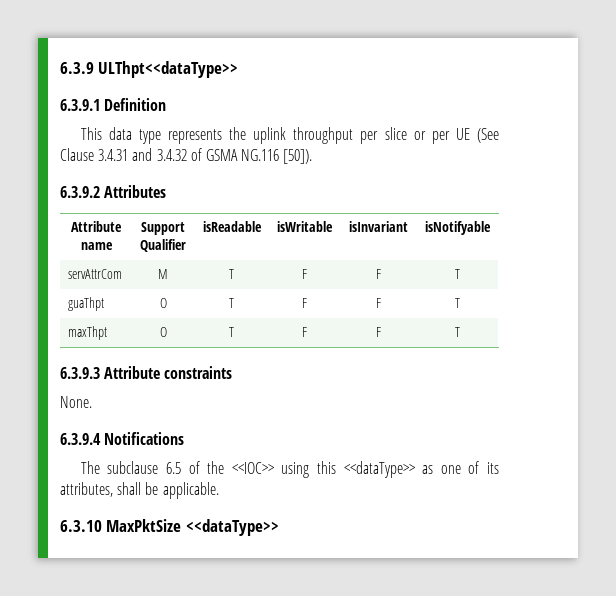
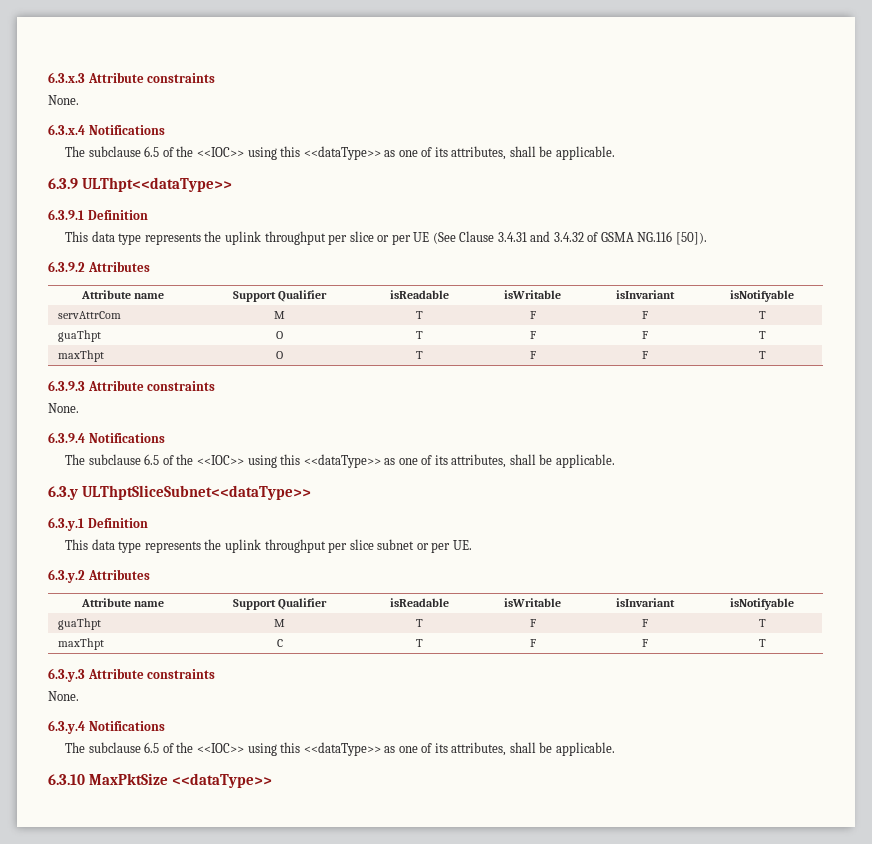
+ 6.3.x.3 Attribute constraints
+ None.
+ 6.3.x.4 Notifications
+ The subclause 6.5 of the <<IOC>> using this <<dataType>> as one of its attributes, shall be applicable.
+ 6.3.y ULThptSliceSubnet<<dataType>>
+ 6.3.y.1 Definition
+ This data type represents the uplink throughput per slice subnet or per UE.
+ 6.3.y.2 Attributes
+ Attribute name | Support Qualifier | isReadable | isWritable | isInvariant | isNotifyable
+ guaThpt | M | T | F | F | T
+ maxThpt | C | T | F | F | T
+ 6.3.y.3 Attribute constraints
+ None.
+ 6.3.y.4 Notifications
+ The subclause 6.5 of the <<IOC>> using this <<dataType>> as one of its attributes, shall be applicable.

